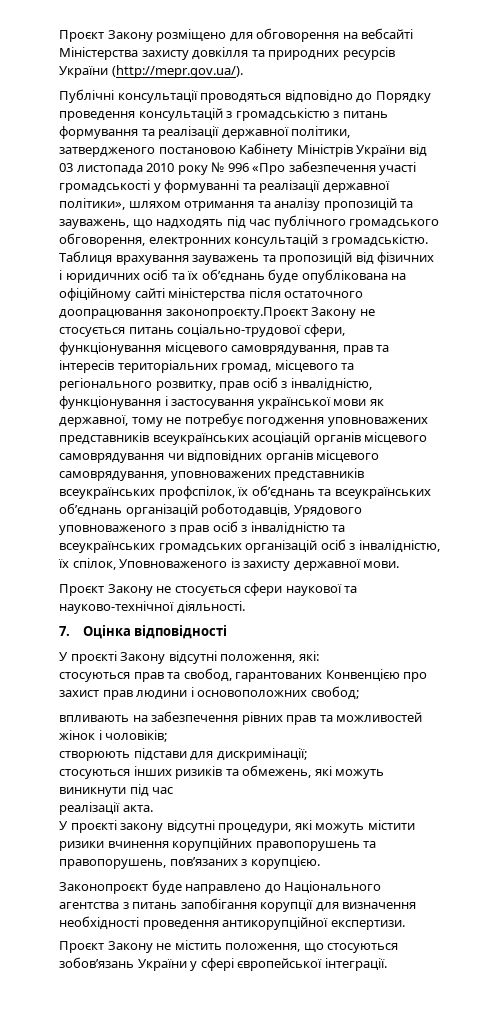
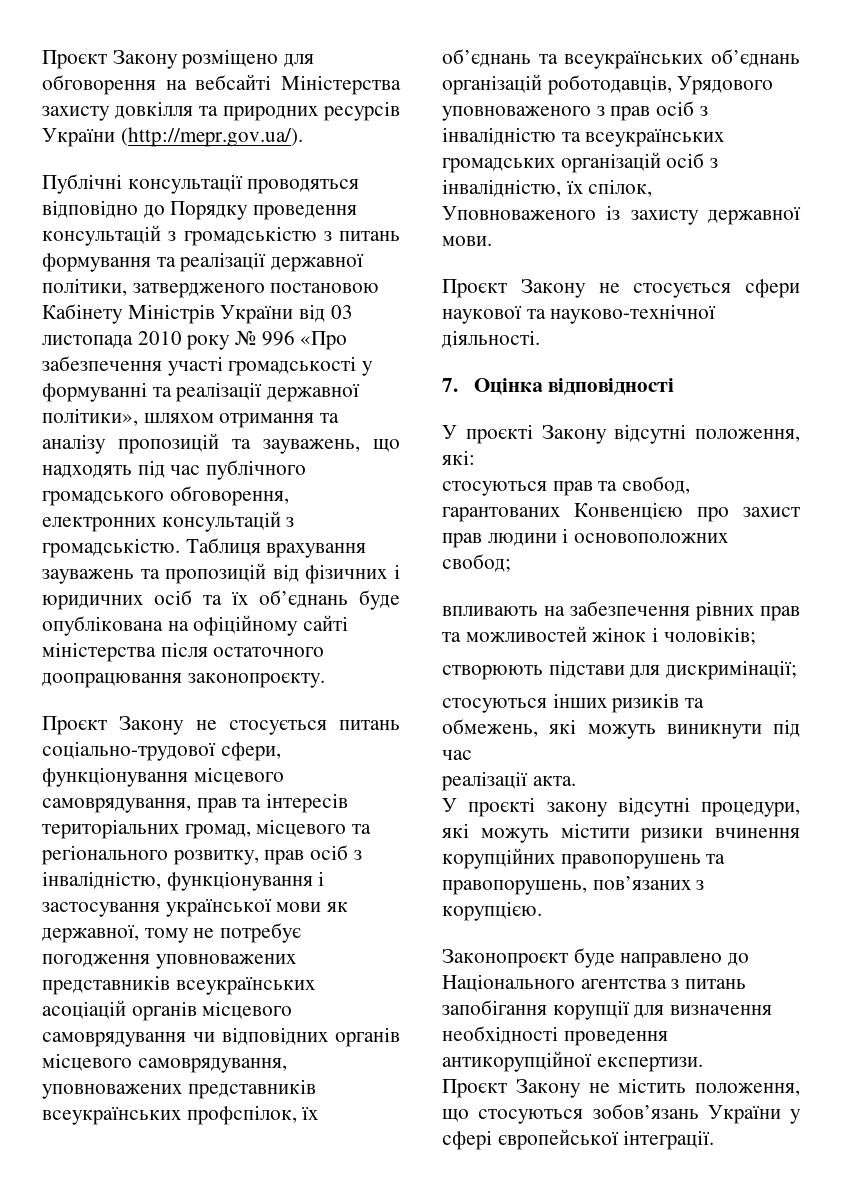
- Таблиця врахування зауважень та пропозицій від фізичних і юридичних осіб та їх об’єднань буде опублікована на офіційному сайті міністерства після остаточного доопрацювання законопроєкту.Проєкт Закону не стосується питань соціально-трудової сфери, функціонування місцевого самоврядування, прав та інтересів територіальних громад, місцевого та регіонального розвитку, прав осіб з інвалідністю, функціонування і застосування української мови як державної, тому не потребує погодження уповноважених представників всеукраїнських асоціацій органів місцевого самоврядування чи відповідних органів місцевого самоврядування, уповноважених представників всеукраїнських профспілок, їх об’єднань та всеукраїнських об’єднань організацій роботодавців, Урядового уповноваженого з прав осіб з інвалідністю та всеукраїнських громадських організацій осіб з інвалідністю, їх спілок, Уповноваженого із захисту державної мови.
+ Таблиця врахування зауважень та пропозицій від фізичних і юридичних осіб та їх об’єднань буде опублікована на офіційному сайті міністерства після остаточного доопрацювання законопроєкту.
+ Проєкт Закону не стосується питань соціально-трудової сфери, функціонування місцевого самоврядування, прав та інтересів територіальних громад, місцевого та регіонального розвитку, прав осіб з інвалідністю, функціонування і застосування української мови як державної, тому не потребує погодження уповноважених представників всеукраїнських асоціацій органів місцевого самоврядування чи відповідних органів місцевого самоврядування, уповноважених представників всеукраїнських профспілок, їх об’єднань та всеукраїнських об’єднань організацій роботодавців, Урядового уповноваженого з прав осіб з інвалідністю та всеукраїнських громадських організацій осіб з інвалідністю, їх спілок, Уповноваженого із захисту державної мови.

